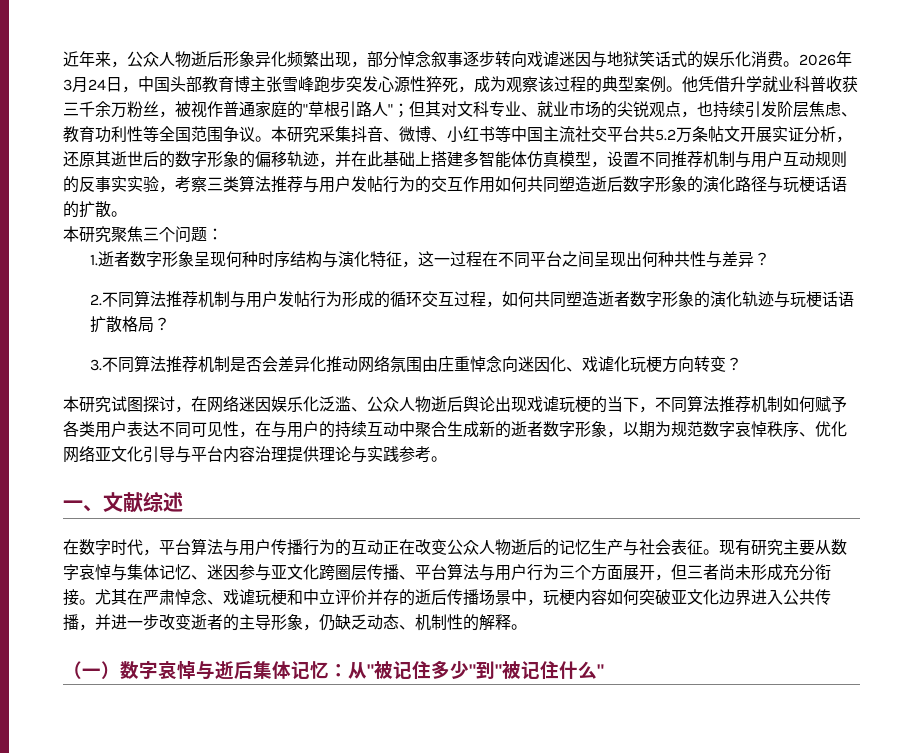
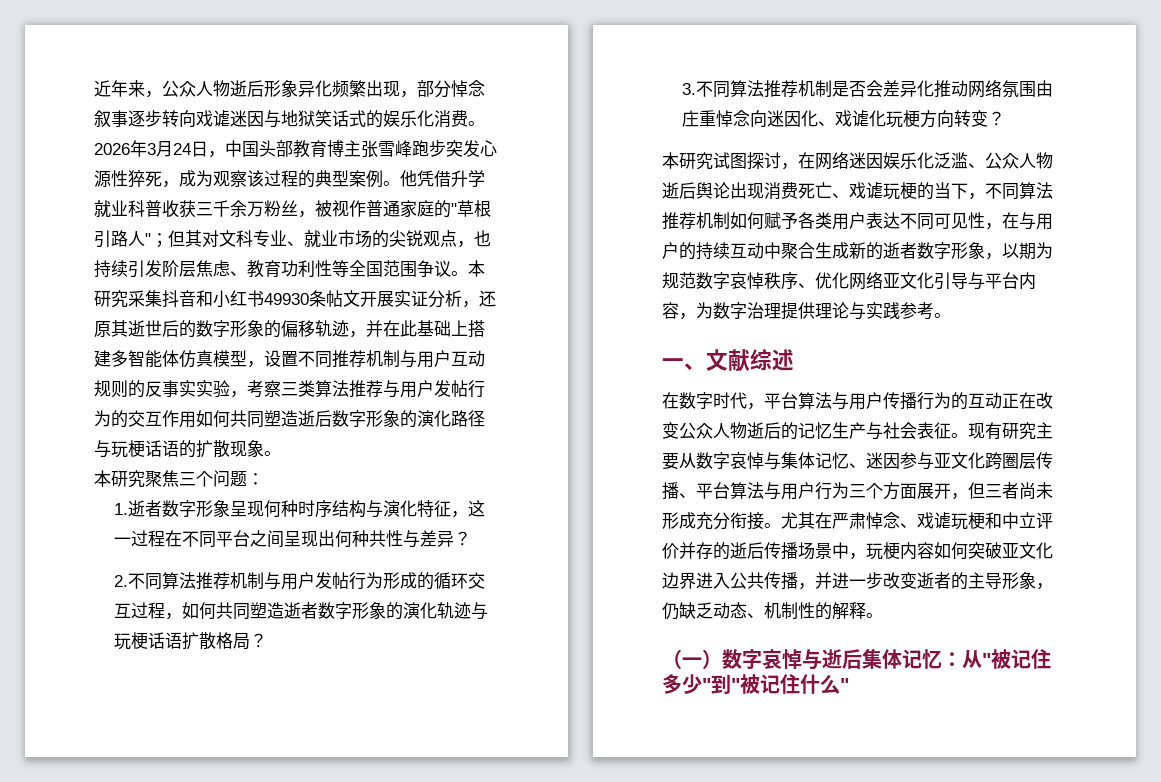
- 本研究采集抖音、微博、小红书等中国主流社交平台共5.2万条帖文开展实证分析，还原其逝世后的数字形象的偏移轨迹，并在此基础上搭建多智能体仿真模型，设置不同推荐机制与用户互动规则的反事实实验，考察三类算法推荐与用户发帖行为的交互作用如何共同塑造逝后数字形象的演化路径与玩梗话语的扩散。
+ 本研究采集抖音和小红书49930条帖文开展实证分析，还原其逝世后的数字形象的偏移轨迹，并在此基础上搭建多智能体仿真模型，设置不同推荐机制与用户互动规则的反事实实验，考察三类算法推荐与用户发帖行为的交互作用如何共同塑造逝后数字形象的演化路径与玩梗话语的扩散现象。
- 本研究试图探讨，在网络迷因娱乐化泛滥、公众人物逝后舆论出现戏谑玩梗的当下，不同算法推荐机制如何赋予各类用户表达不同可见性，在与用户的持续互动中聚合生成新的逝者数字形象，以期为规范数字哀悼秩序、优化网络亚文化引导与平台内容治理提供理论与实践参考。
+ 本研究试图探讨，在网络迷因娱乐化泛滥、公众人物逝后舆论出现消费死亡、戏谑玩梗的当下，不同算法推荐机制如何赋予各类用户表达不同可见性，在与用户的持续互动中聚合生成新的逝者数字形象，以期为规范数字哀悼秩序、优化网络亚文化引导与平台内容，为数字治理提供理论与实践参考。

